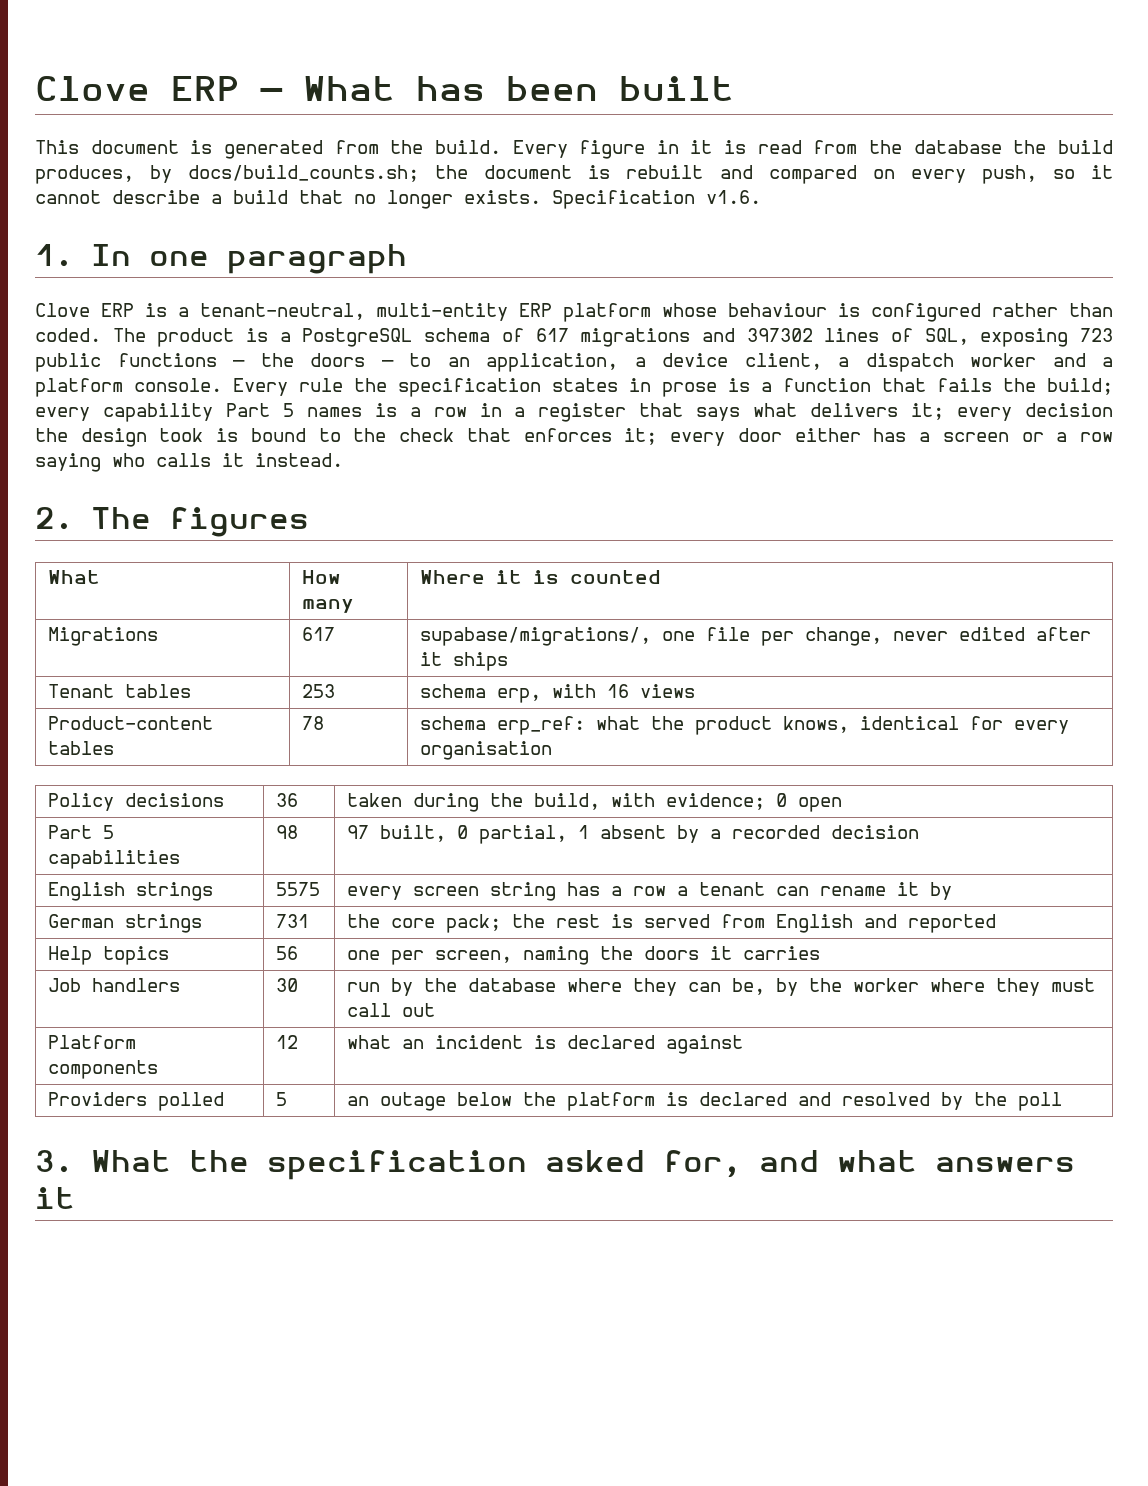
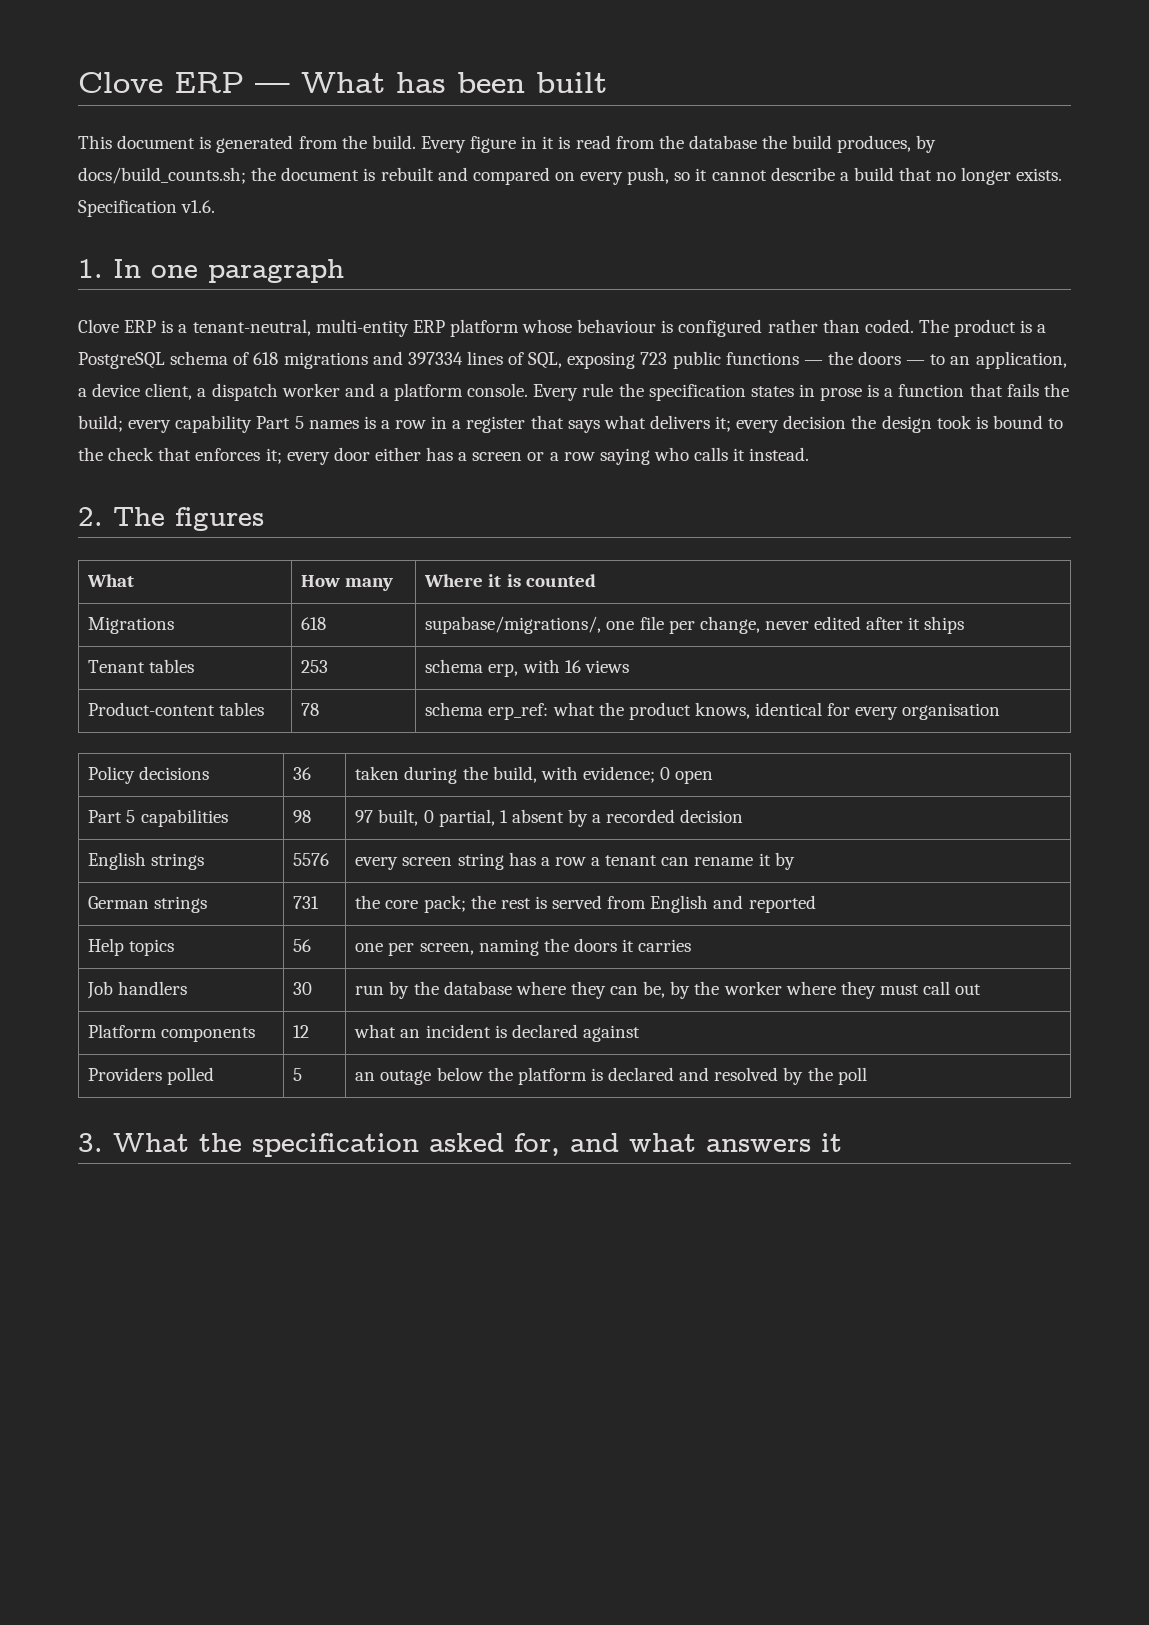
- The product is a PostgreSQL schema of 617 migrations and 397302 lines of SQL, exposing 723 public functions — the doors — to an application, a device client, a dispatch worker and a platform console.
+ The product is a PostgreSQL schema of 618 migrations and 397334 lines of SQL, exposing 723 public functions — the doors — to an application, a device client, a dispatch worker and a platform console.
- Migrations | 617 | supabase/migrations/, one file per change, never edited after it ships
+ Migrations | 618 | supabase/migrations/, one file per change, never edited after it ships
- English strings | 5575 | every screen string has a row a tenant can rename it by
+ English strings | 5576 | every screen string has a row a tenant can rename it by

